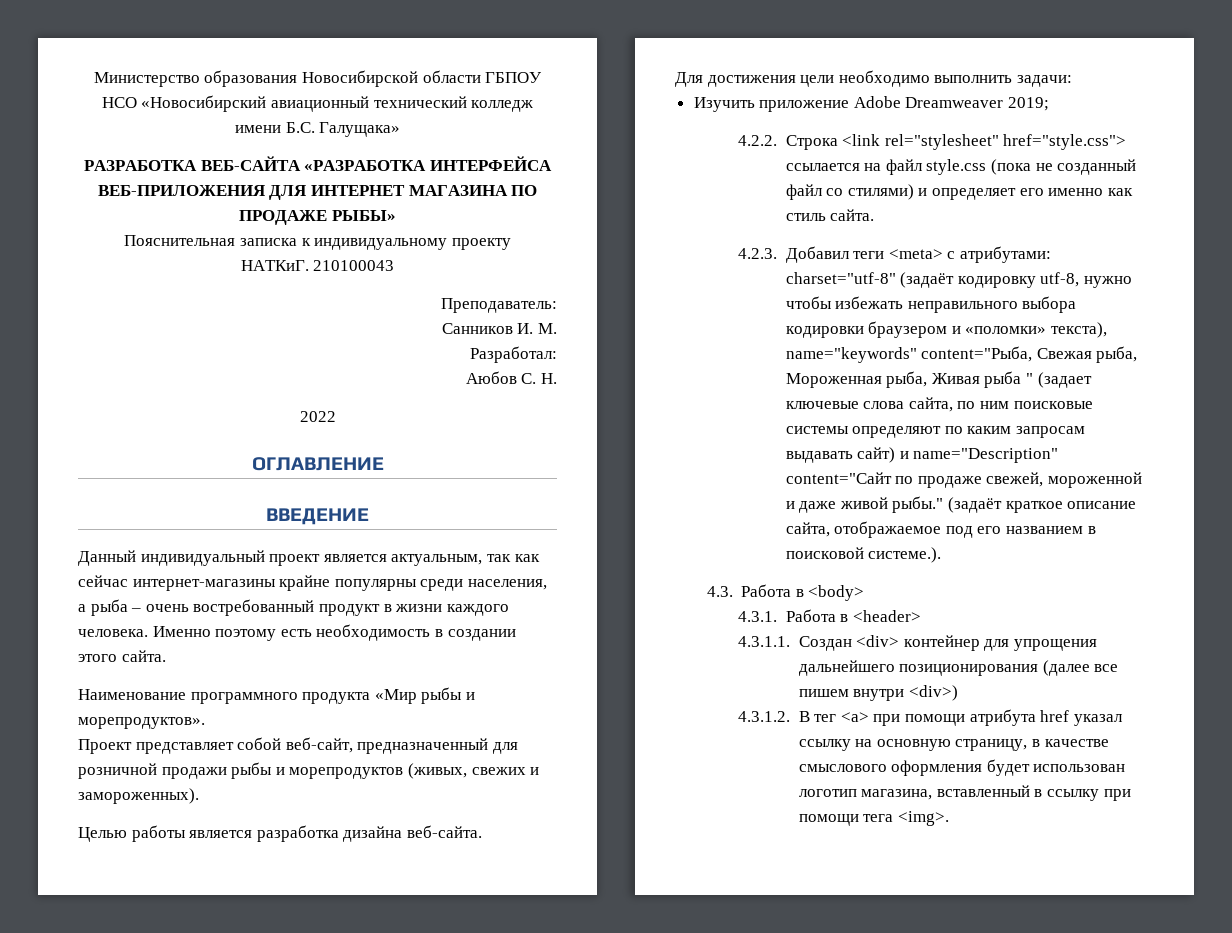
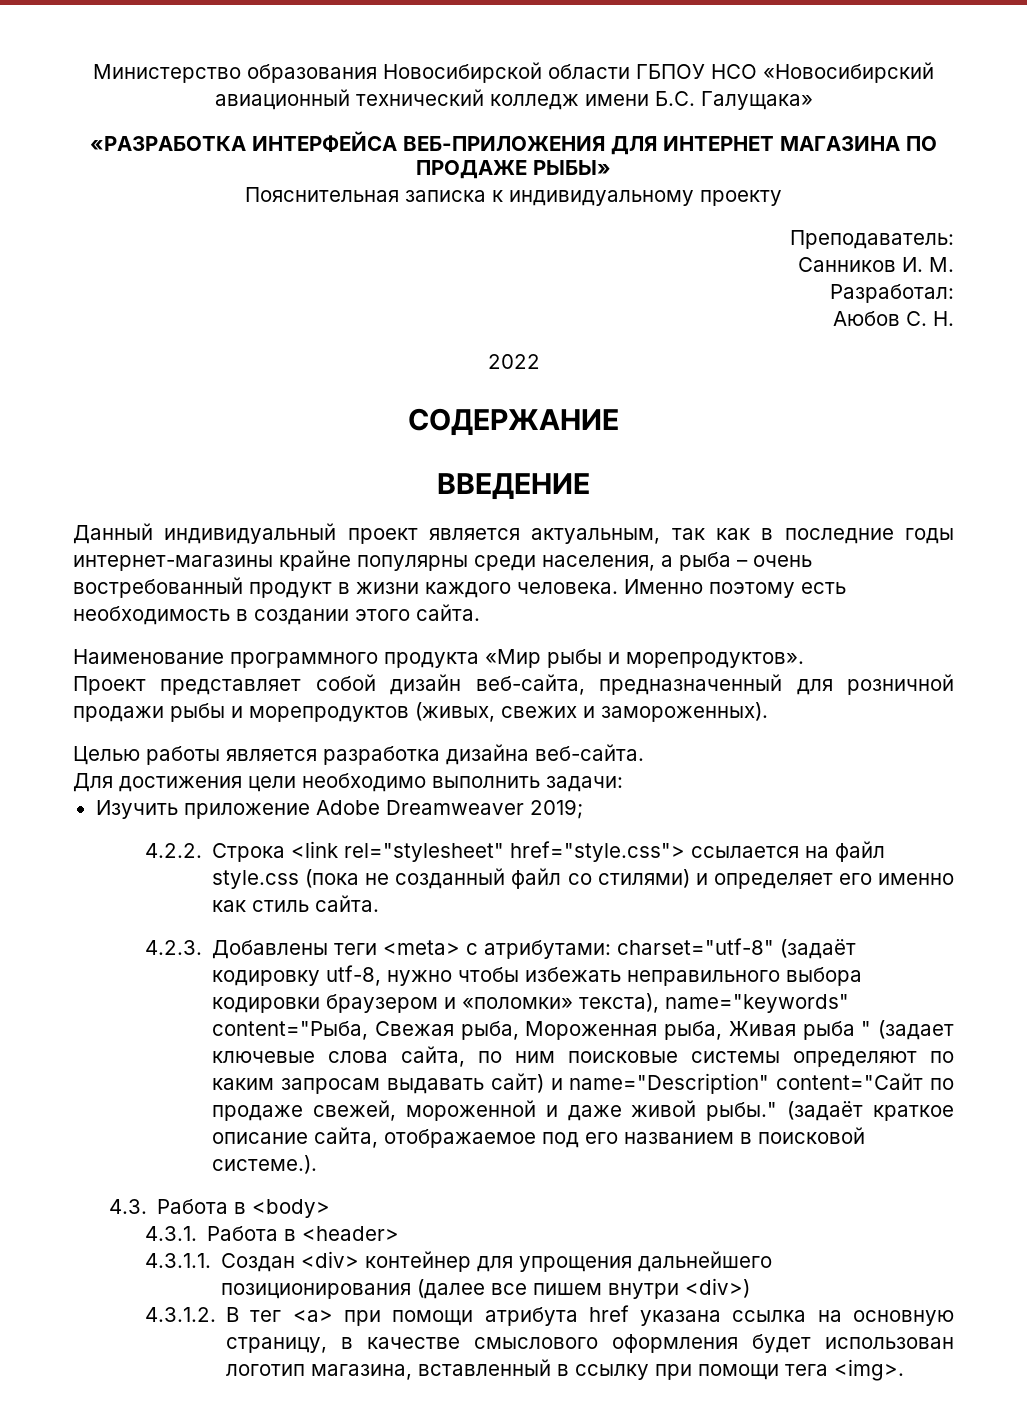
- РАЗРАБОТКА ВЕБ-САЙТА «РАЗРАБОТКА ИНТЕРФЕЙСА ВЕБ-ПРИЛОЖЕНИЯ ДЛЯ ИНТЕРНЕТ МАГАЗИНА ПО ПРОДАЖЕ РЫБЫ»
+ «РАЗРАБОТКА ИНТЕРФЕЙСА ВЕБ-ПРИЛОЖЕНИЯ ДЛЯ ИНТЕРНЕТ МАГАЗИНА ПО ПРОДАЖЕ РЫБЫ»
- НАТКиГ. 210100043
- ОГЛАВЛЕНИЕ
+ СОДЕРЖАНИЕ
- Данный индивидуальный проект является актуальным, так как сейчас интернет-магазины крайне популярны среди населения, а рыба – очень востребованный продукт в жизни каждого человека.
+ Данный индивидуальный проект является актуальным, так как в последние годы интернет-магазины крайне популярны среди населения, а рыба – очень востребованный продукт в жизни каждого человека.
- Проект представляет собой веб-сайт, предназначенный для розничной продажи рыбы и морепродуктов (живых, свежих и замороженных).
+ Проект представляет собой дизайн веб-сайта, предназначенный для розничной продажи рыбы и морепродуктов (живых, свежих и замороженных).
- 4.2.3. Добавил теги <meta> с атрибутами: charset="utf-8" (задаёт кодировку utf-8, нужно чтобы избежать неправильного выбора кодировки браузером и «поломки» текста), name="keywords" content="Рыба, Свежая рыба, Мороженная рыба, Живая рыба " (задает ключевые слова сайта, по ним поисковые системы определяют по каким запросам выдавать сайт) и name="Description" content="Сайт по продаже свежей, мороженной и даже живой рыбы."
+ 4.2.3. Добавлены теги <meta> с атрибутами: charset="utf-8" (задаёт кодировку utf-8, нужно чтобы избежать неправильного выбора кодировки браузером и «поломки» текста), name="keywords" content="Рыба, Свежая рыба, Мороженная рыба, Живая рыба " (задает ключевые слова сайта, по ним поисковые системы определяют по каким запросам выдавать сайт) и name="Description" content="Сайт по продаже свежей, мороженной и даже живой рыбы."
- 4.3.1.2. В тег <a> при помощи атрибута href указал ссылку на основную страницу, в качестве смыслового оформления будет использован логотип магазина, вставленный в ссылку при помощи тега <img>.
+ 4.3.1.2. В тег <a> при помощи атрибута href указана ссылка на основную страницу, в качестве смыслового оформления будет использован логотип магазина, вставленный в ссылку при помощи тега <img>.

